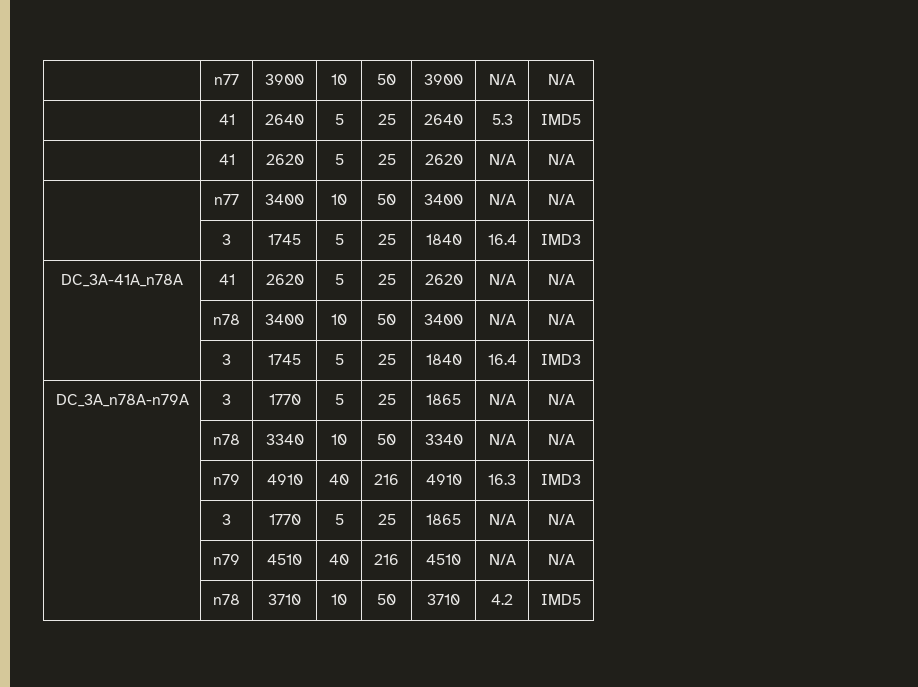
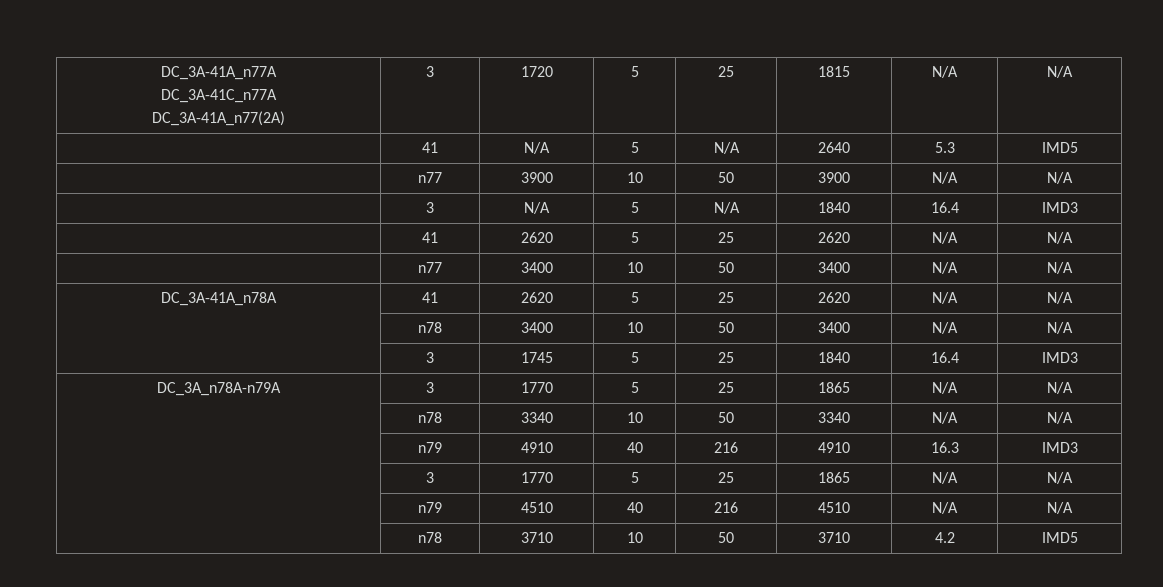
+ DC_3A-41A_n77A
+ DC_3A-41C_n77A
+ DC_3A-41A_n77(2A) | 3 | 1720 | 5 | 25 | 1815 | N/A | N/A
+ | 41 | N/A | 5 | N/A | 2640 | 5.3 | IMD5
- | 41 | 2640 | 5 | 25 | 2640 | 5.3 | IMD5
+ | 3 | N/A | 5 | N/A | 1840 | 16.4 | IMD3
  | n77 | 3400 | 10 | 50 | 3400 | N/A | N/A
- | 3 | 1745 | 5 | 25 | 1840 | 16.4 | IMD3

